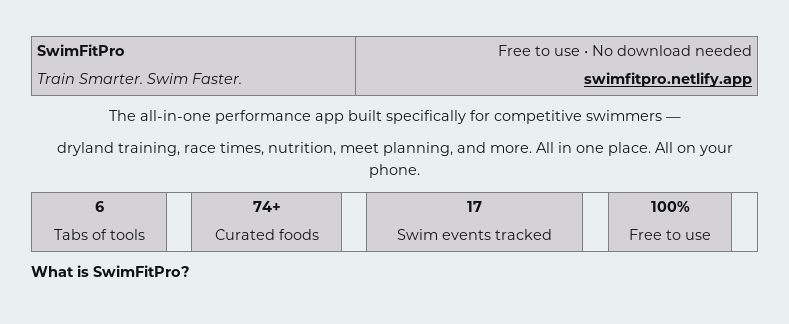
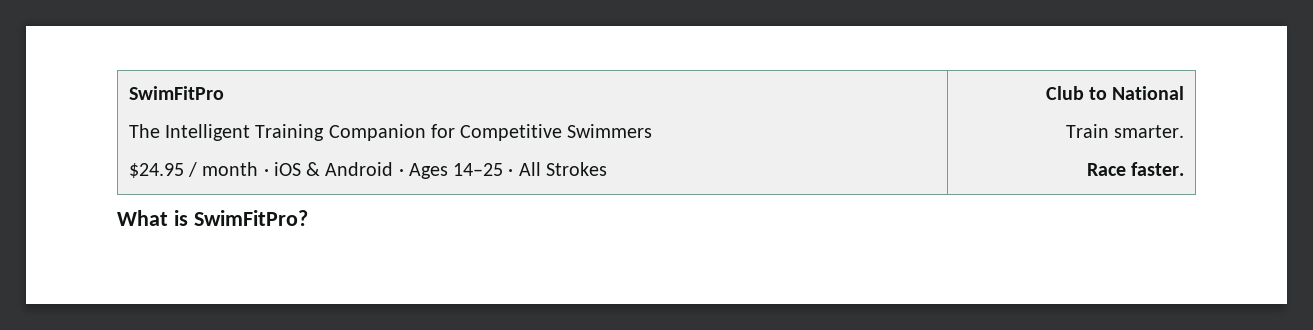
  SwimFitPro
- Train Smarter. Swim Faster. | Free to use • No download needed
- swimfitpro.netlify.app
- The all-in-one performance app built specifically for competitive swimmers —
- dryland training, race times, nutrition, meet planning, and more. All in one place. All on your phone.
- 6
- Tabs of tools | | 74+
- Curated foods | | 17
- Swim events tracked | | 100%
- Free to use |
+ The Intelligent Training Companion for Competitive Swimmers
+ $24.95 / month · iOS & Android · Ages 14–25 · All Strokes | Club to National
+ Train smarter.
+ Race faster.

